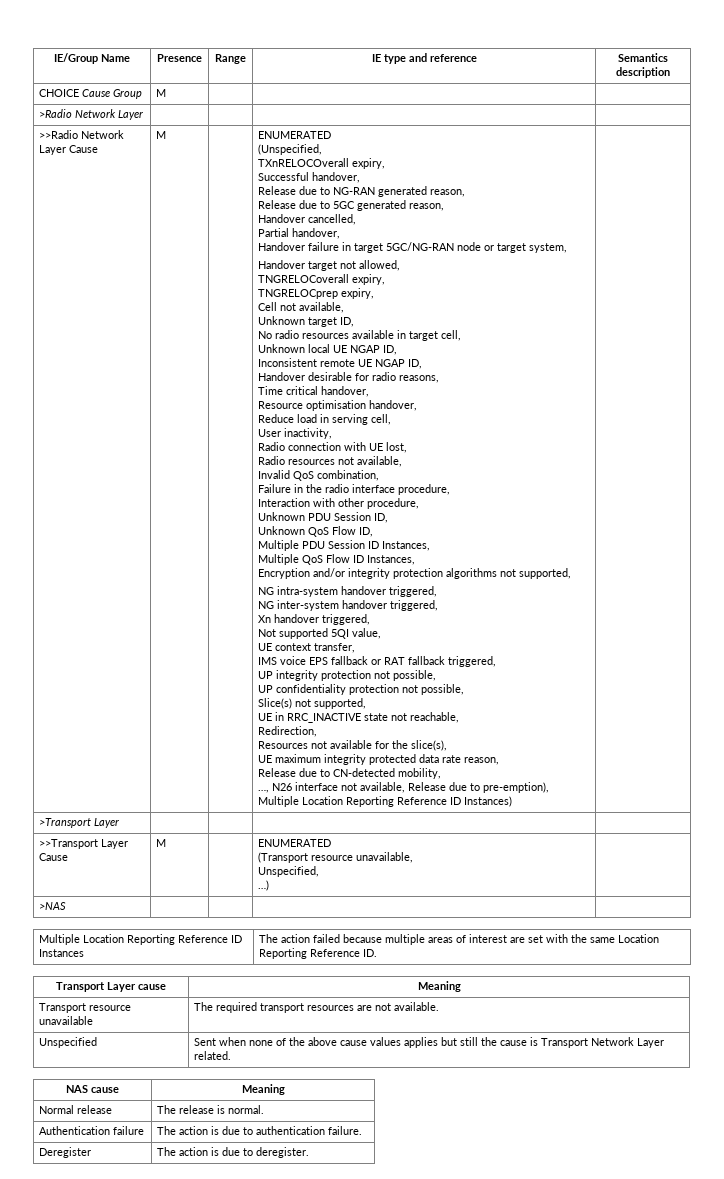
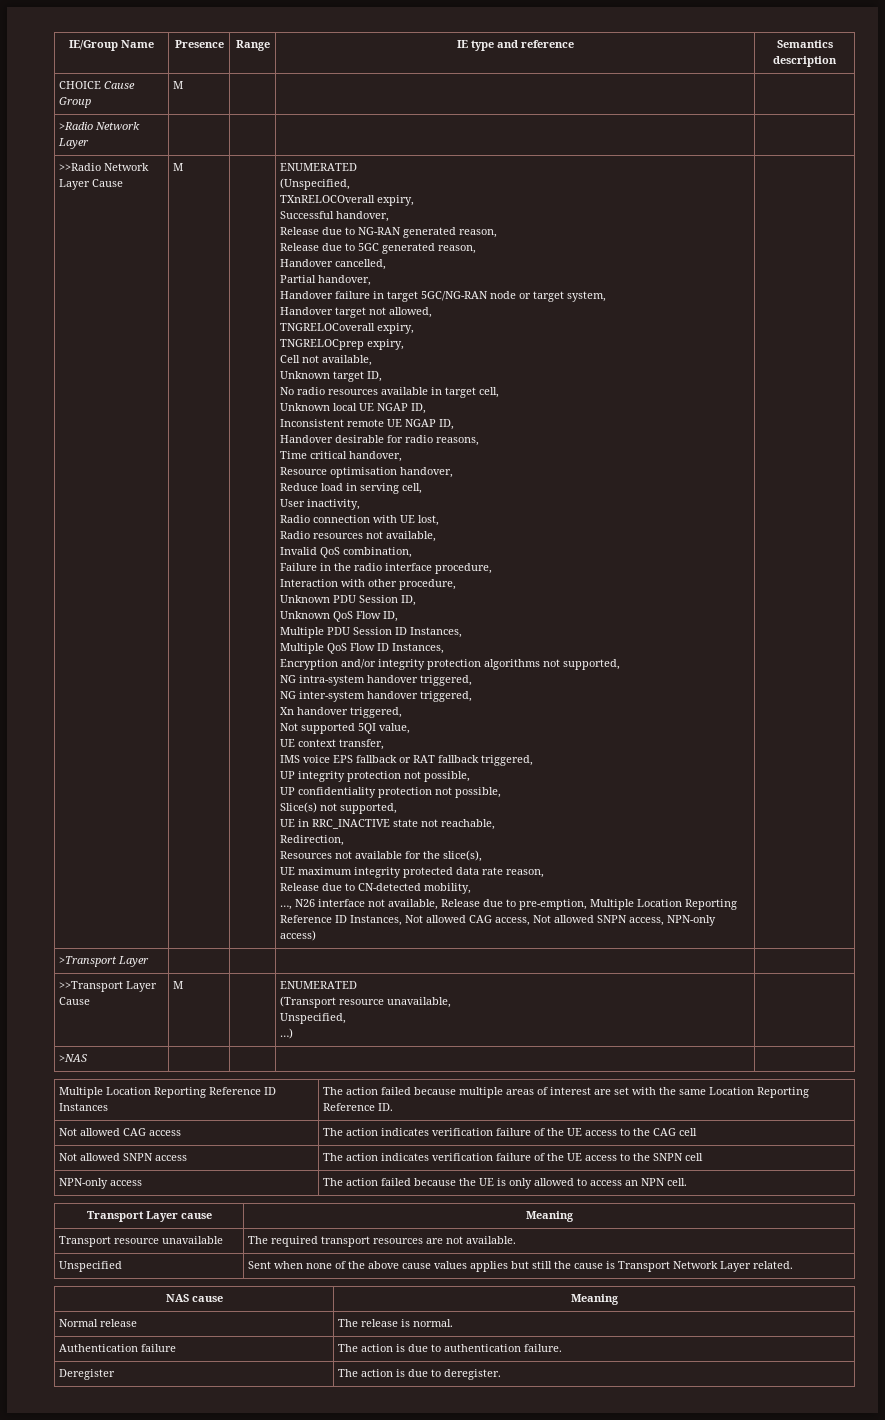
- …, N26 interface not available, Release due to pre-emption), Multiple Location Reporting Reference ID Instances)
+ …, N26 interface not available, Release due to pre-emption, Multiple Location Reporting Reference ID Instances, Not allowed CAG access, Not allowed SNPN access, NPN-only access)
+ Not allowed CAG access | The action indicates verification failure of the UE access to the CAG cell
+ Not allowed SNPN access | The action indicates verification failure of the UE access to the SNPN cell
+ NPN-only access | The action failed because the UE is only allowed to access an NPN cell.

